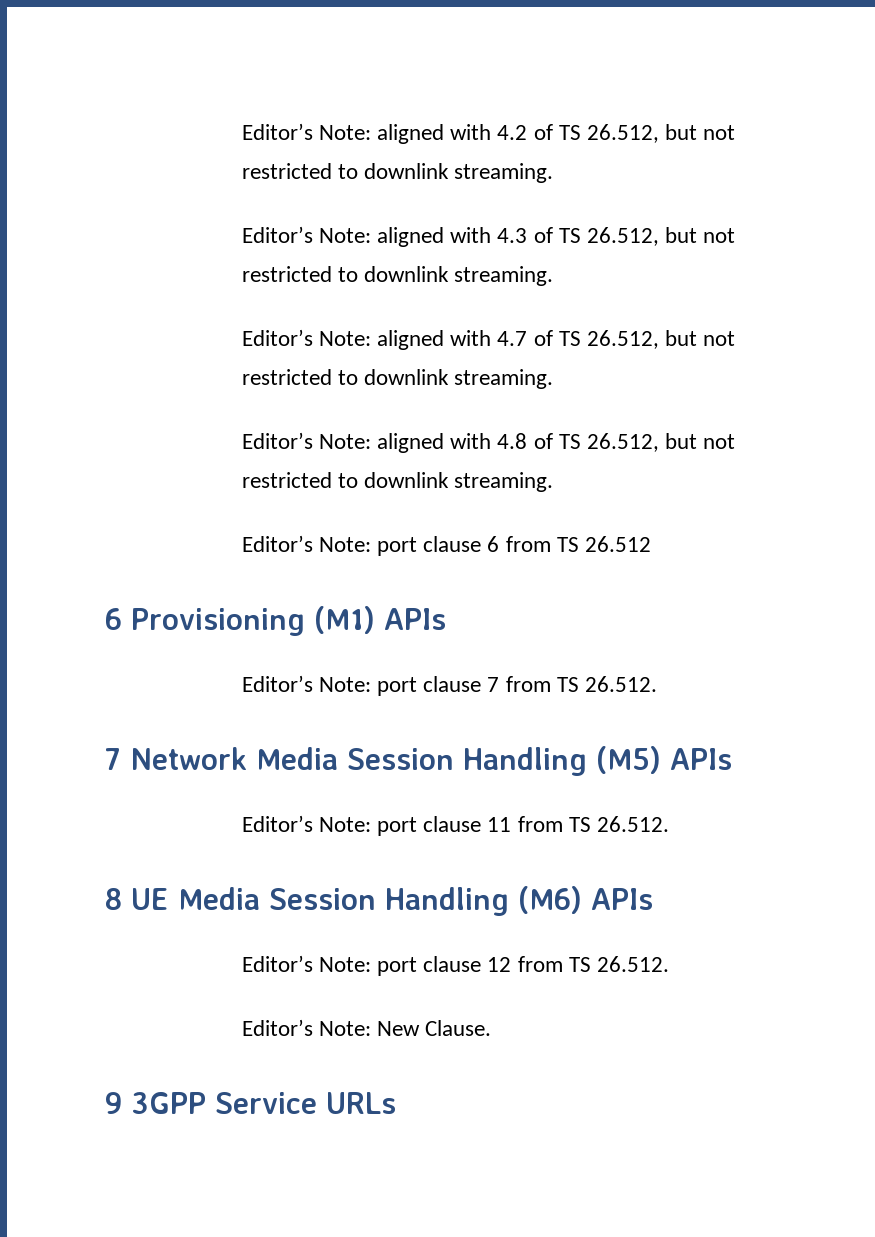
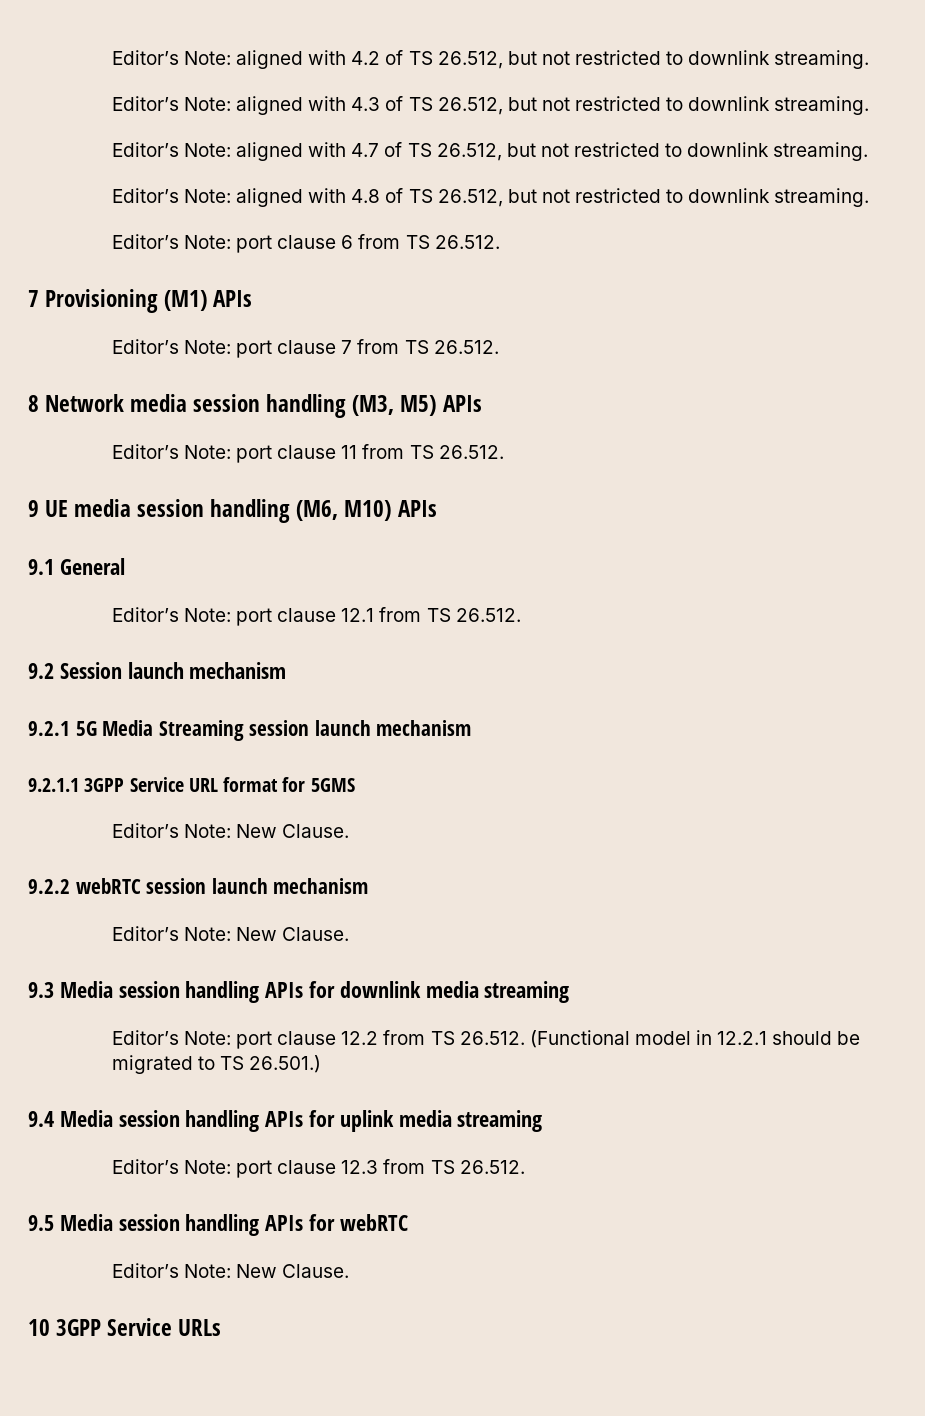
- Editor’s Note: port clause 6 from TS 26.512
- 6 Provisioning (M1) APIs
+ Editor’s Note: port clause 6 from TS 26.512.
+ 7 Provisioning (M1) APIs
- 7 Network Media Session Handling (M5) APIs
+ 8 Network media session handling (M3, M5) APIs
- 8 UE Media Session Handling (M6) APIs
- Editor’s Note: port clause 12 from TS 26.512.
+ 9 UE media session handling (M6, M10) APIs
+ 9.1 General
+ Editor’s Note: port clause 12.1 from TS 26.512.
+ 9.2 Session launch mechanism
+ 9.2.1 5G Media Streaming session launch mechanism
+ 9.2.1.1 3GPP Service URL format for 5GMS
  Editor’s Note: New Clause.
- 9 3GPP Service URLs
+ 9.2.2 webRTC session launch mechanism
+ Editor’s Note: New Clause.
+ 9.3 Media session handling APIs for downlink media streaming
+ Editor’s Note: port clause 12.2 from TS 26.512. (Functional model in 12.2.1 should be migrated to TS 26.501.)
+ 9.4 Media session handling APIs for uplink media streaming
+ Editor’s Note: port clause 12.3 from TS 26.512.
+ 9.5 Media session handling APIs for webRTC
+ Editor’s Note: New Clause.
+ 10 3GPP Service URLs

